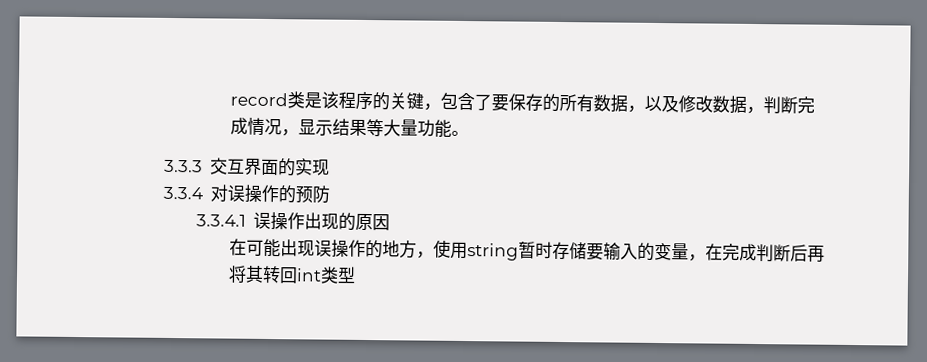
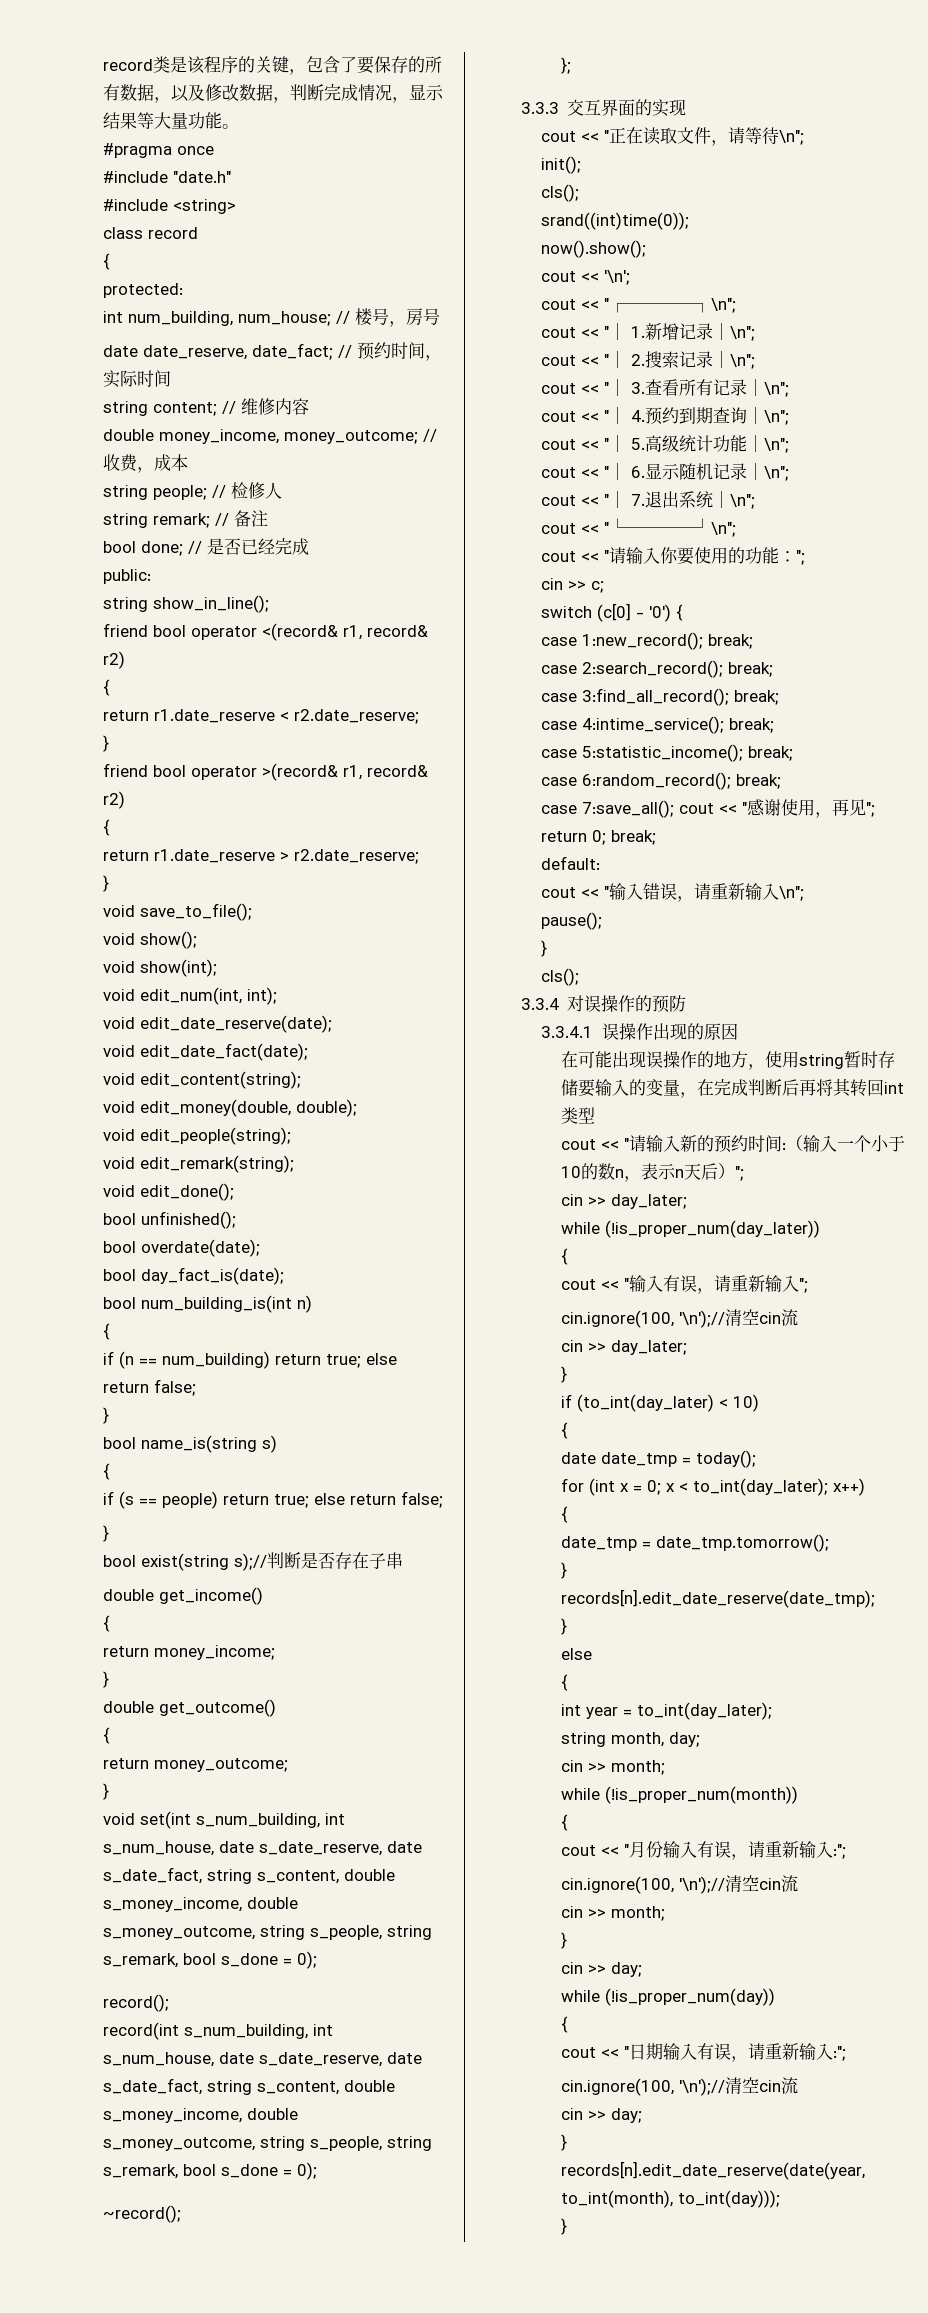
+ #pragma once
+ #include "date.h"
+ #include <string>
+ class record
+ {
+ protected:
+ int num_building, num_house; // 楼号，房号
+ date date_reserve, date_fact; // 预约时间，实际时间
+ string content; // 维修内容
+ double money_income, money_outcome; // 收费，成本
+ string people; // 检修人
+ string remark; // 备注
+ bool done; // 是否已经完成
+ public:
+ string show_in_line();
+ friend bool operator <(record& r1, record& r2)
+ {
+ return r1.date_reserve < r2.date_reserve;
+ }
+ friend bool operator >(record& r1, record& r2)
+ {
+ return r1.date_reserve > r2.date_reserve;
+ }
+ void save_to_file();
+ void show();
+ void show(int);
+ void edit_num(int, int);
+ void edit_date_reserve(date);
+ void edit_date_fact(date);
+ void edit_content(string);
+ void edit_money(double, double);
+ void edit_people(string);
+ void edit_remark(string);
+ void edit_done();
+ bool unfinished();
+ bool overdate(date);
+ bool day_fact_is(date);
+ bool num_building_is(int n)
+ {
+ if (n == num_building) return true; else return false;
+ }
+ bool name_is(string s)
+ {
+ if (s == people) return true; else return false;
+ }
+ bool exist(string s);//判断是否存在子串
+ double get_income()
+ {
+ return money_income;
+ }
+ double get_outcome()
+ {
+ return money_outcome;
+ }
+ void set(int s_num_building, int s_num_house, date s_date_reserve, date s_date_fact, string s_content, double s_money_income, double s_money_outcome, string s_people, string s_remark, bool s_done = 0);
+ record();
+ record(int s_num_building, int s_num_house, date s_date_reserve, date s_date_fact, string s_content, double s_money_income, double s_money_outcome, string s_people, string s_remark, bool s_done = 0);
+ ~record();
+ };
+ cout << "正在读取文件，请等待\n";
+ init();
+ cls();
+ srand((int)time(0));
+ now().show();
+ cout << '\n';
+ cout << "┌────┐\n";
+ cout << "│ 1.新增记录│\n";
+ cout << "│ 2.搜索记录│\n";
+ cout << "│ 3.查看所有记录│\n";
+ cout << "│ 4.预约到期查询│\n";
+ cout << "│ 5.高级统计功能│\n";
+ cout << "│ 6.显示随机记录│\n";
+ cout << "│ 7.退出系统│\n";
+ cout << "└────┘\n";
+ cout << "请输入你要使用的功能：";
+ cin >> c;
+ switch (c[0] - '0') {
+ case 1:new_record(); break;
+ case 2:search_record(); break;
+ case 3:find_all_record(); break;
+ case 4:intime_service(); break;
+ case 5:statistic_income(); break;
+ case 6:random_record(); break;
+ case 7:save_all(); cout << "感谢使用，再见"; return 0; break;
+ default:
+ cout << "输入错误，请重新输入\n";
+ pause();
+ }
+ cls();
+ cout << "请输入新的预约时间:（输入一个小于10的数n，表示n天后）";
+ cin >> day_later;
+ while (!is_proper_num(day_later))
+ {
+ cout << "输入有误，请重新输入";
+ cin.ignore(100, '\n');//清空cin流
+ cin >> day_later;
+ }
+ if (to_int(day_later) < 10)
+ {
+ date date_tmp = today();
+ for (int x = 0; x < to_int(day_later); x++)
+ {
+ date_tmp = date_tmp.tomorrow();
+ }
+ records[n].edit_date_reserve(date_tmp);
+ }
+ else
+ {
+ int year = to_int(day_later);
+ string month, day;
+ cin >> month;
+ while (!is_proper_num(month))
+ {
+ cout << "月份输入有误，请重新输入:";
+ cin.ignore(100, '\n');//清空cin流
+ cin >> month;
+ }
+ cin >> day;
+ while (!is_proper_num(day))
+ {
+ cout << "日期输入有误，请重新输入:";
+ cin.ignore(100, '\n');//清空cin流
+ cin >> day;
+ }
+ records[n].edit_date_reserve(date(year, to_int(month), to_int(day)));
+ }

